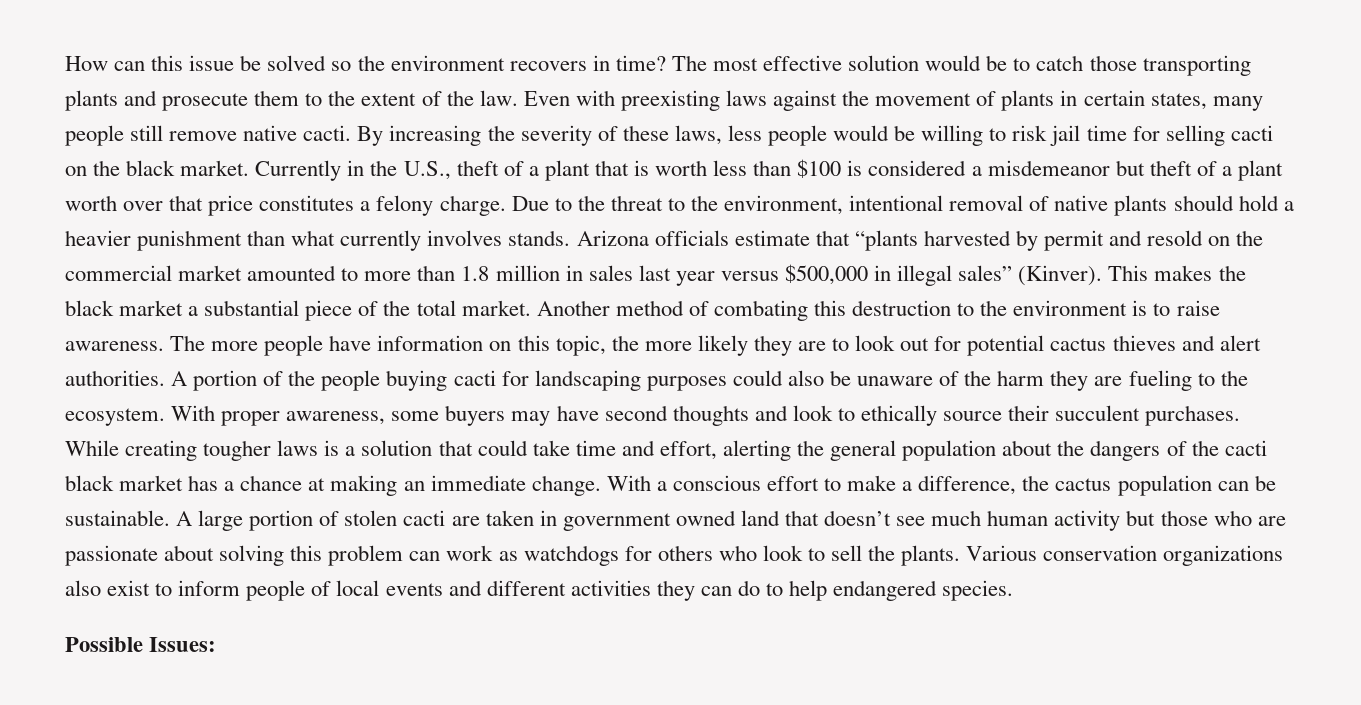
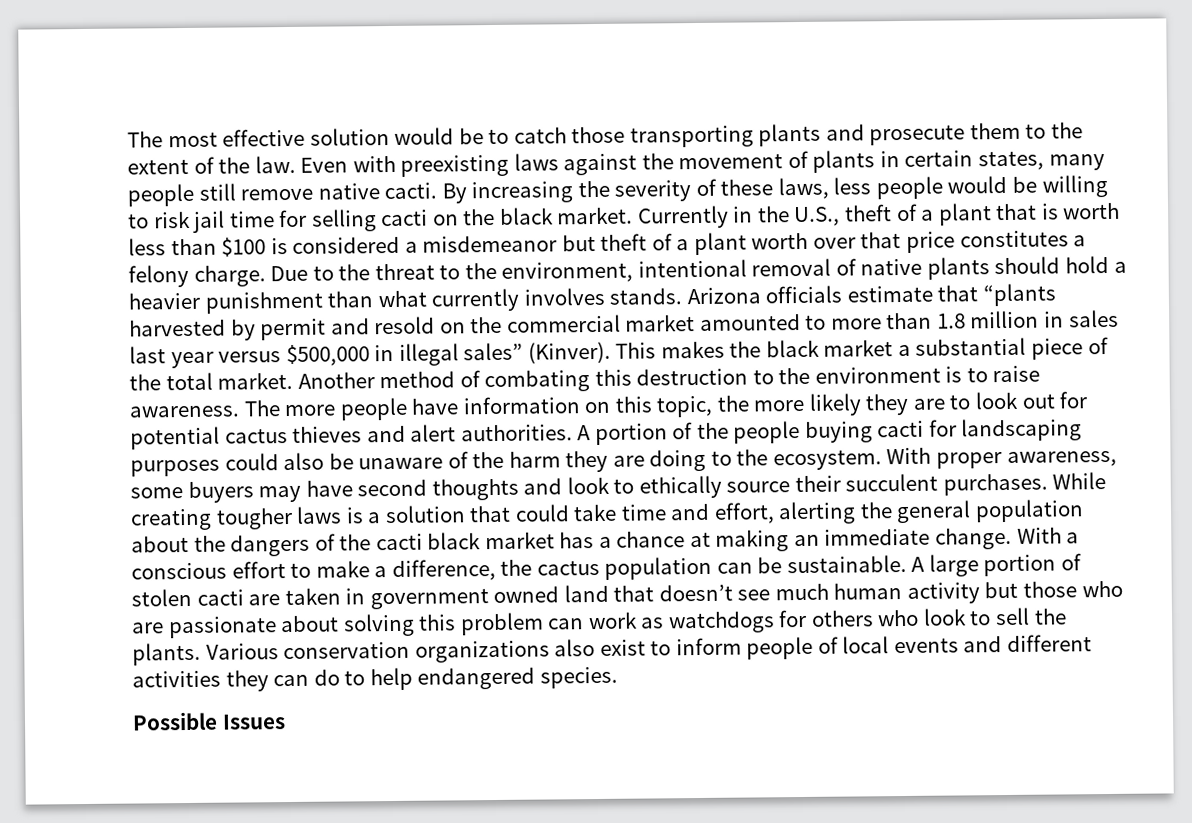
- How can this issue be solved so the environment recovers in time?
- A portion of the people buying cacti for landscaping purposes could also be unaware of the harm they are fueling to the ecosystem.
+ A portion of the people buying cacti for landscaping purposes could also be unaware of the harm they are doing to the ecosystem.
- Possible Issues:
+ Possible Issues

